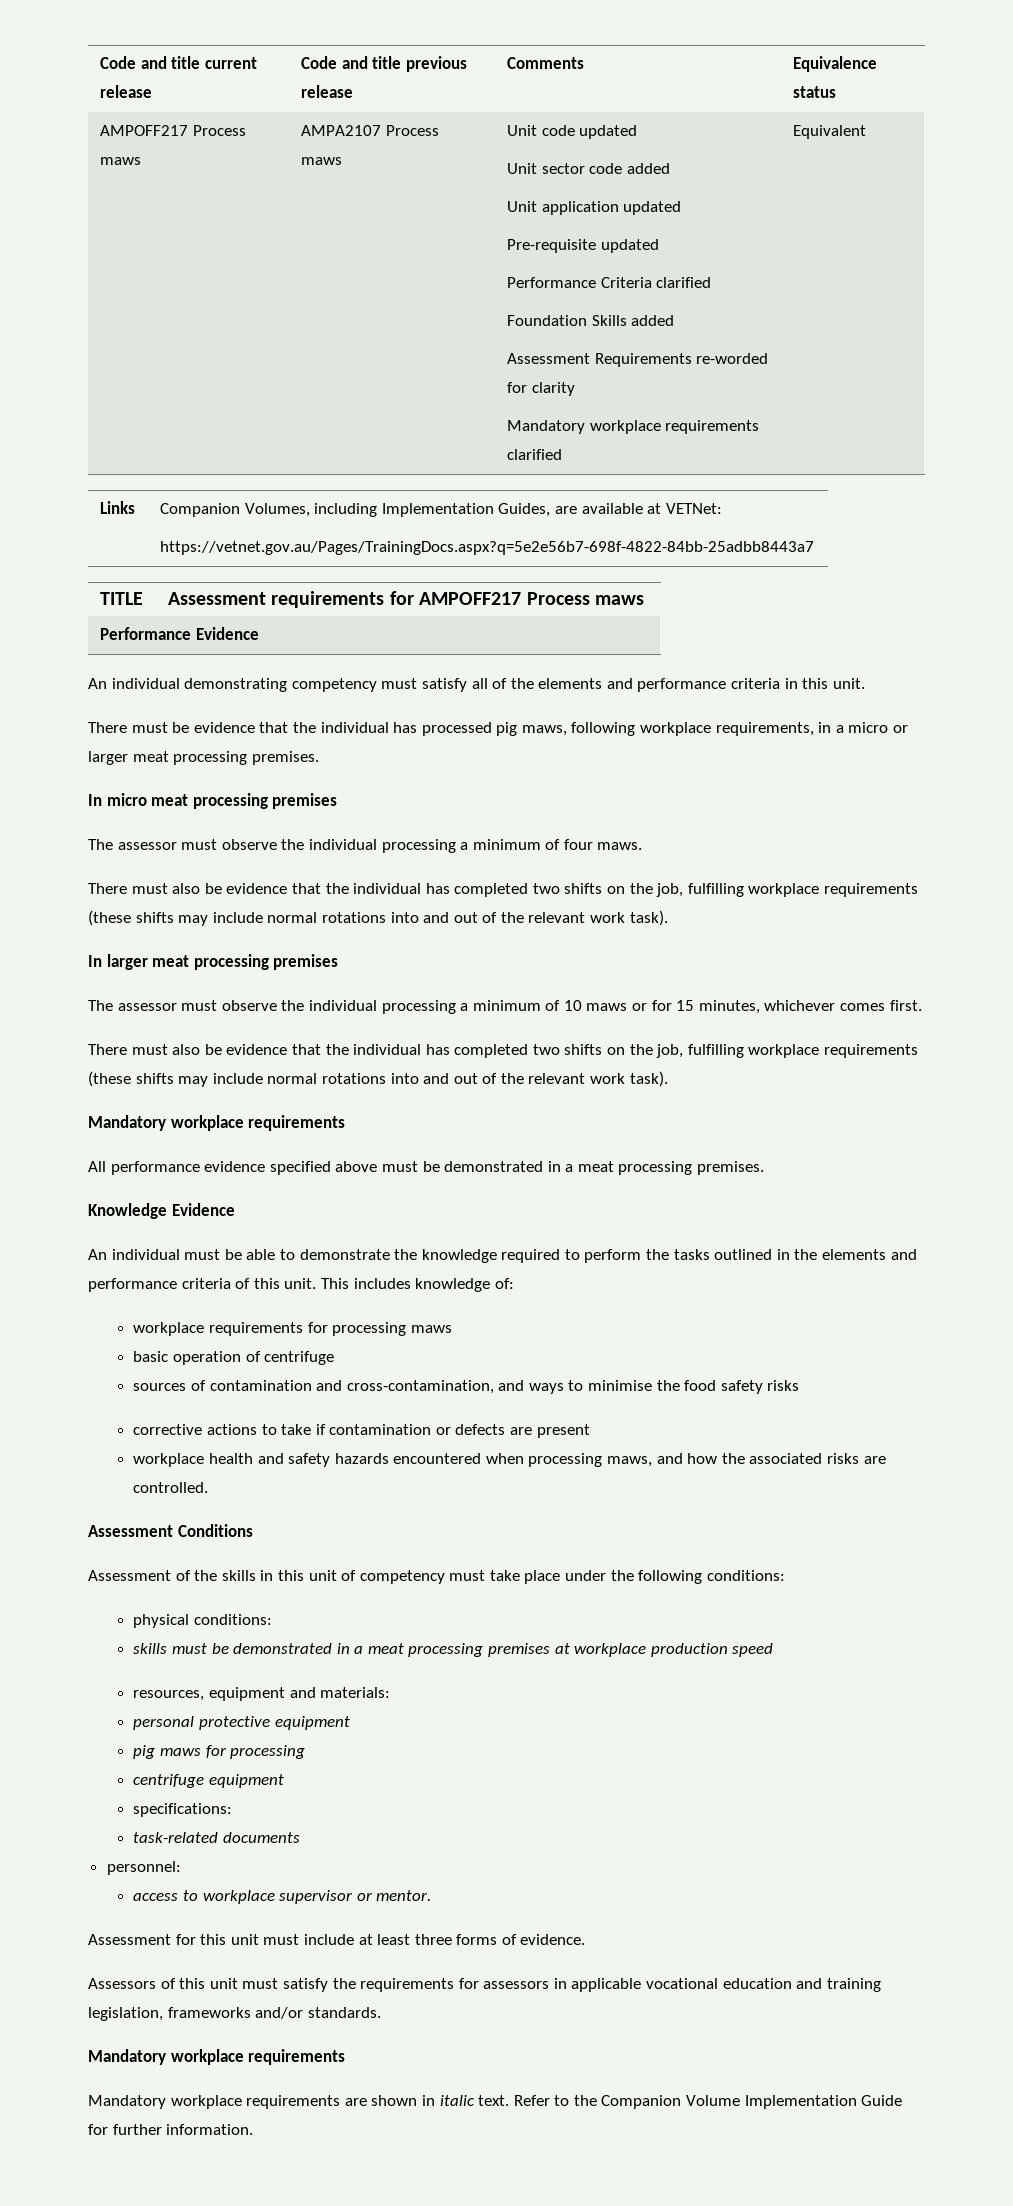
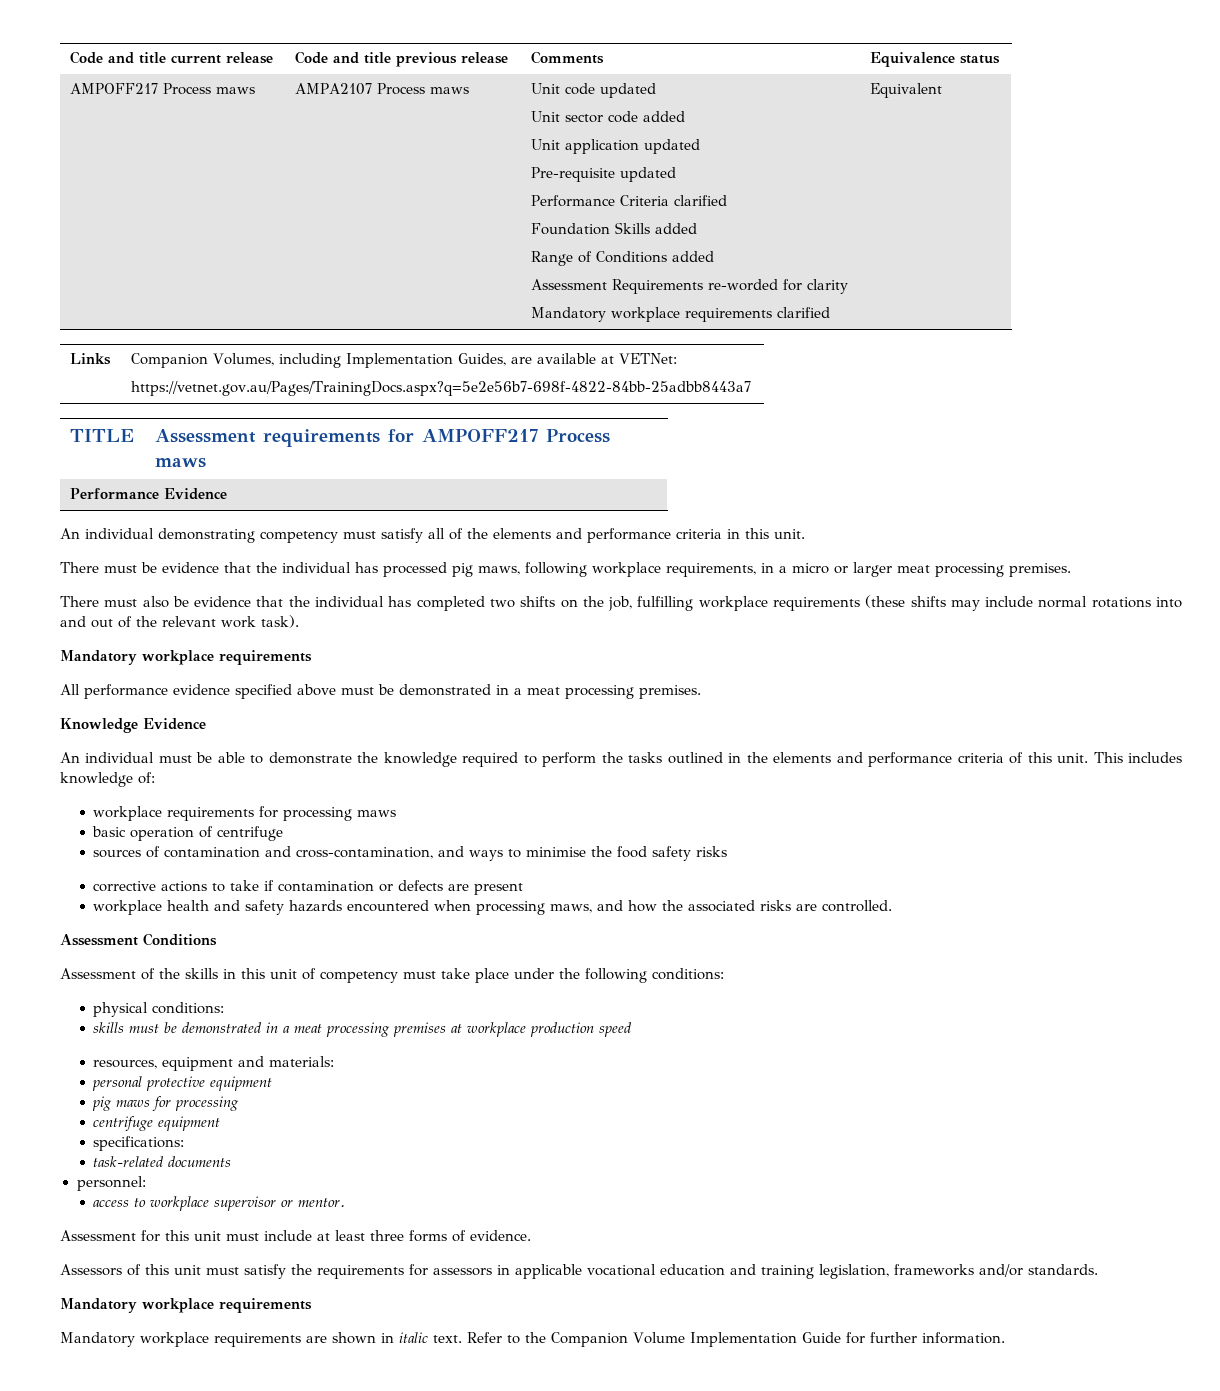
  AMPOFF217 Process maws | AMPA2107 Process maws | Unit code updated
  Unit sector code added
  Unit application updated
  Pre-requisite updated
  Performance Criteria clarified
  Foundation Skills added
+ Range of Conditions added
- In micro meat processing premises
- The assessor must observe the individual processing a minimum of four maws.
- There must also be evidence that the individual has completed two shifts on the job, fulfilling workplace requirements (these shifts may include normal rotations into and out of the relevant work task).
- In larger meat processing premises
- The assessor must observe the individual processing a minimum of 10 maws or for 15 minutes, whichever comes first.

